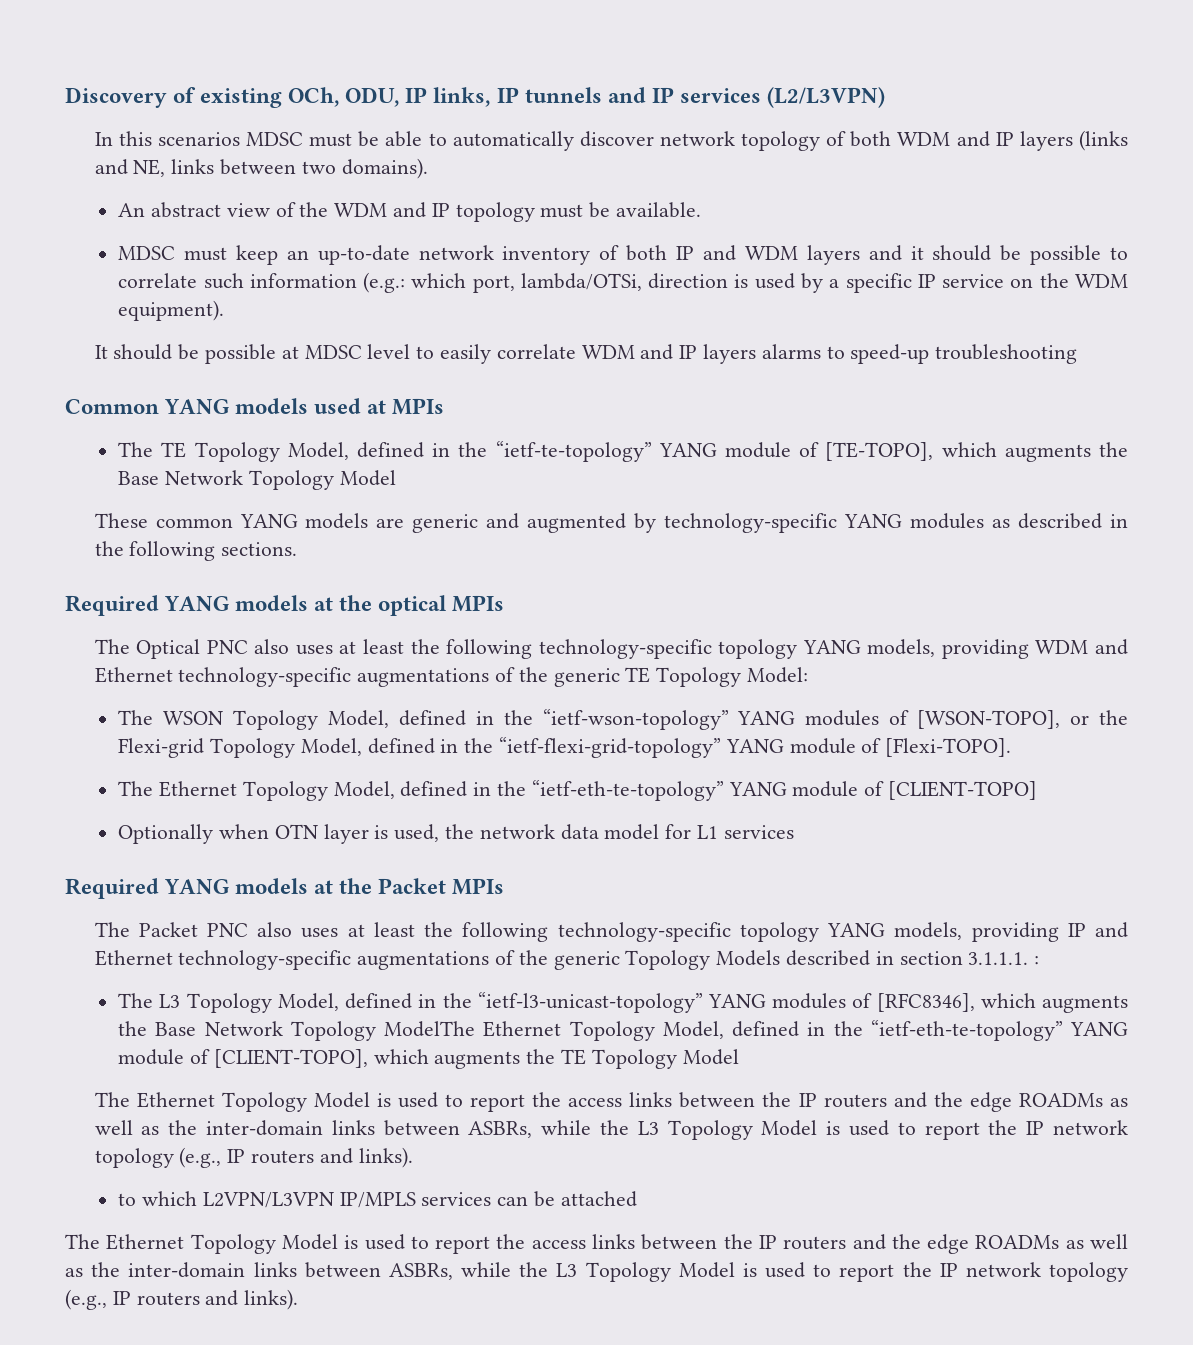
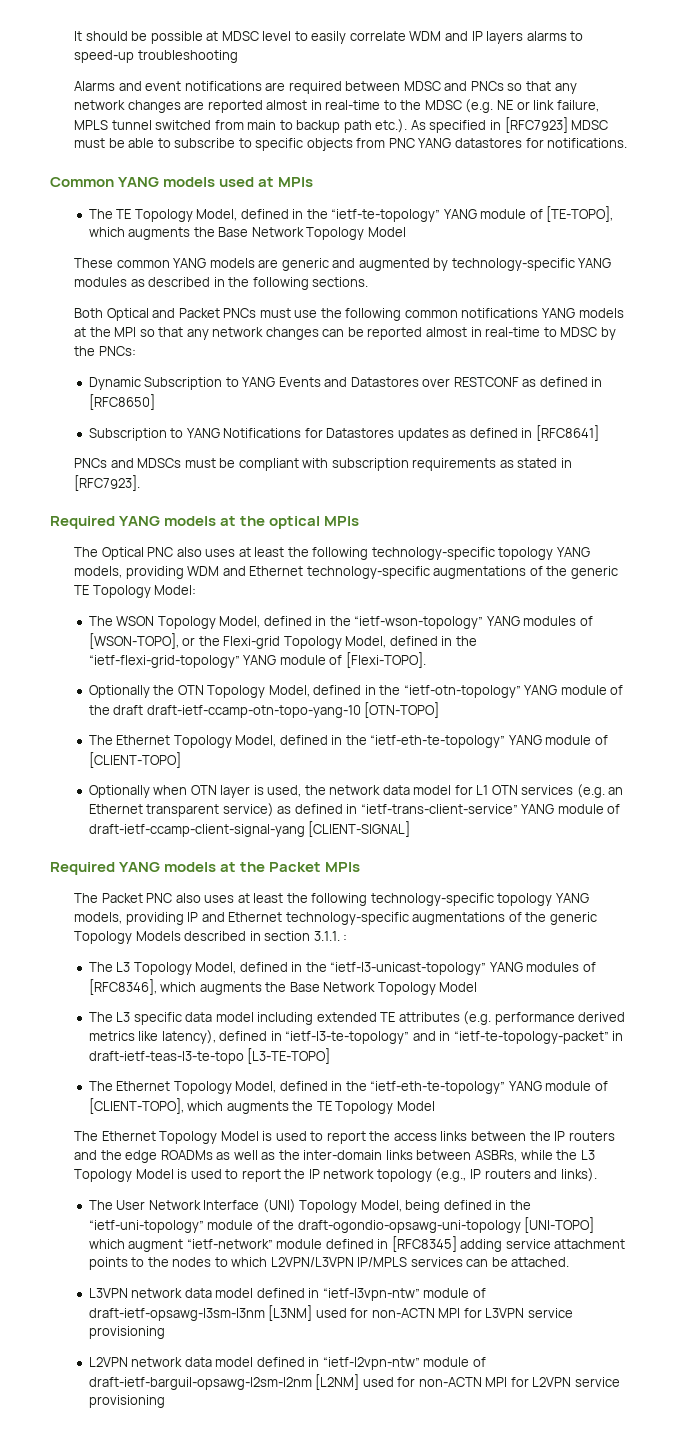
- Discovery of existing OCh, ODU, IP links, IP tunnels and IP services (L2/L3VPN)
- In this scenarios MDSC must be able to automatically discover network topology of both WDM and IP layers (links and NE, links between two domains).
- An abstract view of the WDM and IP topology must be available.
- MDSC must keep an up-to-date network inventory of both IP and WDM layers and it should be possible to correlate such information (e.g.: which port, lambda/OTSi, direction is used by a specific IP service on the WDM equipment).
+ Alarms and event notifications are required between MDSC and PNCs so that any network changes are reported almost in real-time to the MDSC (e.g. NE or link failure, MPLS tunnel switched from main to backup path etc.). As specified in [RFC7923] MDSC must be able to subscribe to specific objects from PNC YANG datastores for notifications.
+ Both Optical and Packet PNCs must use the following common notifications YANG models at the MPI so that any network changes can be reported almost in real-time to MDSC by the PNCs:
+ Dynamic Subscription to YANG Events and Datastores over RESTCONF as defined in [RFC8650]
+ Subscription to YANG Notifications for Datastores updates as defined in [RFC8641]
+ PNCs and MDSCs must be compliant with subscription requirements as stated in [RFC7923].
+ Optionally the OTN Topology Model, defined in the “ietf-otn-topology” YANG module of the draft draft-ietf-ccamp-otn-topo-yang-10 [OTN-TOPO]
- Optionally when OTN layer is used, the network data model for L1 services
+ Optionally when OTN layer is used, the network data model for L1 OTN services (e.g. an Ethernet transparent service) as defined in “ietf-trans-client-service” YANG module of draft-ietf-ccamp-client-signal-yang [CLIENT-SIGNAL]
- The Packet PNC also uses at least the following technology-specific topology YANG models, providing IP and Ethernet technology-specific augmentations of the generic Topology Models described in section 3.1.1.1. :
+ The Packet PNC also uses at least the following technology-specific topology YANG models, providing IP and Ethernet technology-specific augmentations of the generic Topology Models described in section 3.1.1. :
- The L3 Topology Model, defined in the “ietf-l3-unicast-topology” YANG modules of [RFC8346], which augments the Base Network Topology ModelThe Ethernet Topology Model, defined in the “ietf-eth-te-topology” YANG module of [CLIENT-TOPO], which augments the TE Topology Model
+ The L3 Topology Model, defined in the “ietf-l3-unicast-topology” YANG modules of [RFC8346], which augments the Base Network Topology Model
+ The L3 specific data model including extended TE attributes (e.g. performance derived metrics like latency), defined in “ietf-l3-te-topology” and in “ietf-te-topology-packet” in draft-ietf-teas-l3-te-topo [L3-TE-TOPO]
+ The Ethernet Topology Model, defined in the “ietf-eth-te-topology” YANG module of [CLIENT-TOPO], which augments the TE Topology Model
- to which L2VPN/L3VPN IP/MPLS services can be attached
- The Ethernet Topology Model is used to report the access links between the IP routers and the edge ROADMs as well as the inter-domain links between ASBRs, while the L3 Topology Model is used to report the IP network topology (e.g., IP routers and links).
+ The User Network Interface (UNI) Topology Model, being defined in the “ietf-uni-topology” module of the draft-ogondio-opsawg-uni-topology [UNI-TOPO] which augment “ietf-network” module defined in [RFC8345] adding service attachment points to the nodes to which L2VPN/L3VPN IP/MPLS services can be attached.
+ L3VPN network data model defined in “ietf-l3vpn-ntw” module of draft-ietf-opsawg-l3sm-l3nm [L3NM] used for non-ACTN MPI for L3VPN service provisioning
+ L2VPN network data model defined in “ietf-l2vpn-ntw” module of draft-ietf-barguil-opsawg-l2sm-l2nm [L2NM] used for non-ACTN MPI for L2VPN service provisioning

